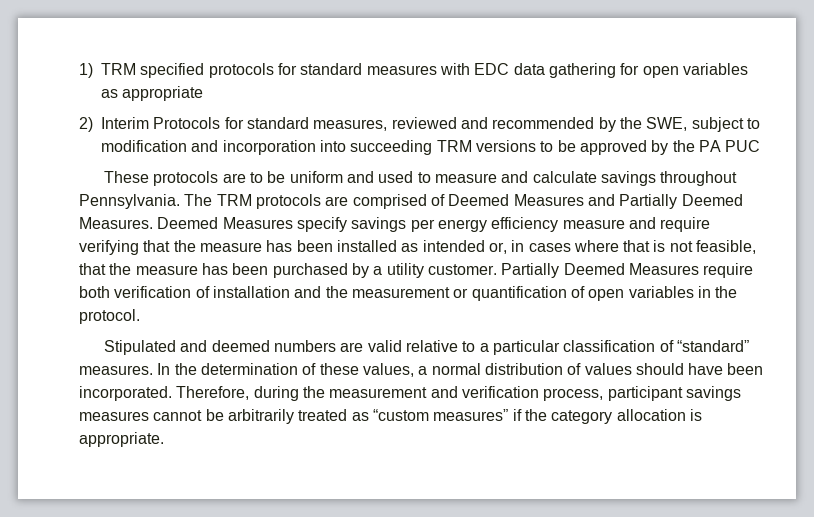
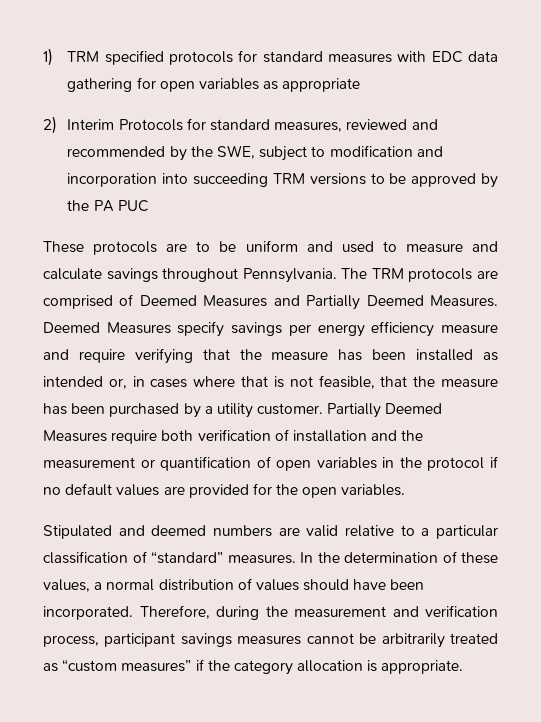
- Partially Deemed Measures require both verification of installation and the measurement or quantification of open variables in the protocol.
+ Partially Deemed Measures require both verification of installation and the measurement or quantification of open variables in the protocol if no default values are provided for the open variables.

